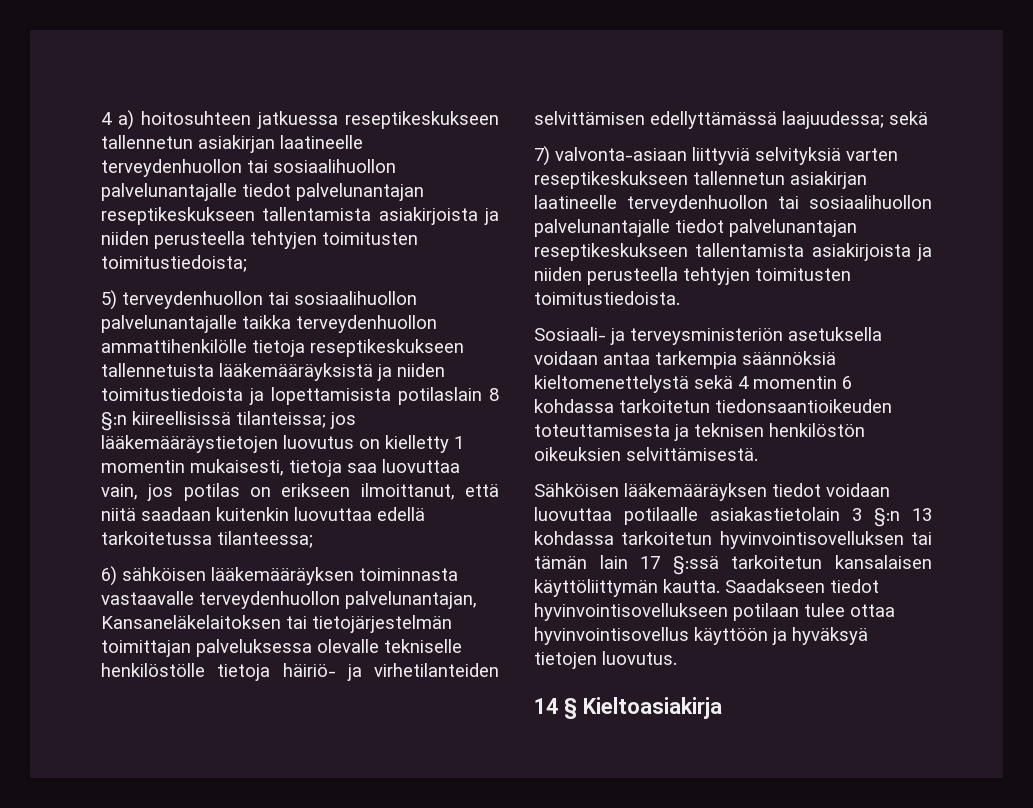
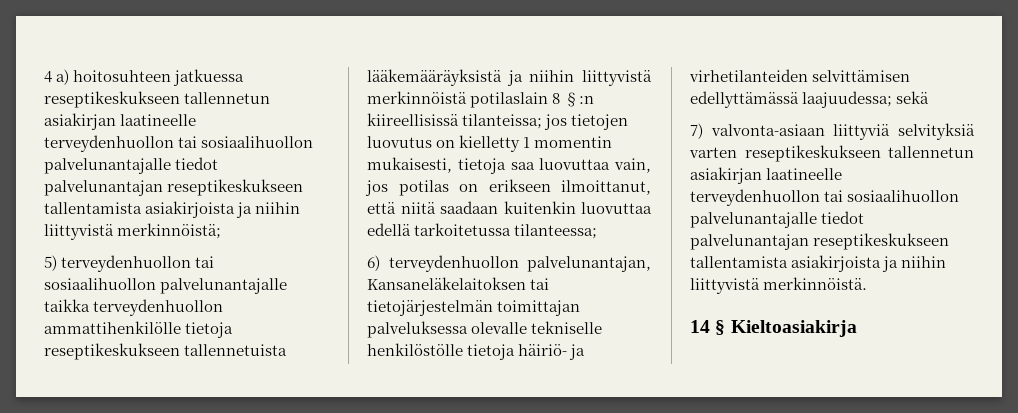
- 4 a) hoitosuhteen jatkuessa reseptikeskukseen tallennetun asiakirjan laatineelle terveydenhuollon tai sosiaalihuollon palvelunantajalle tiedot palvelunantajan reseptikeskukseen tallentamista asiakirjoista ja niiden perusteella tehtyjen toimitusten toimitustiedoista;
+ 4 a) hoitosuhteen jatkuessa reseptikeskukseen tallennetun asiakirjan laatineelle terveydenhuollon tai sosiaalihuollon palvelunantajalle tiedot palvelunantajan reseptikeskukseen tallentamista asiakirjoista ja niihin liittyvistä merkinnöistä;
- 5) terveydenhuollon tai sosiaalihuollon palvelunantajalle taikka terveydenhuollon ammattihenkilölle tietoja reseptikeskukseen tallennetuista lääkemääräyksistä ja niiden toimitustiedoista ja lopettamisista potilaslain 8 §:n kiireellisissä tilanteissa; jos lääkemääräystietojen luovutus on kielletty 1 momentin mukaisesti, tietoja saa luovuttaa vain, jos potilas on erikseen ilmoittanut, että niitä saadaan kuitenkin luovuttaa edellä tarkoitetussa tilanteessa;
+ 5) terveydenhuollon tai sosiaalihuollon palvelunantajalle taikka terveydenhuollon ammattihenkilölle tietoja reseptikeskukseen tallennetuista lääkemääräyksistä ja niihin liittyvistä merkinnöistä potilaslain 8 §:n kiireellisissä tilanteissa; jos tietojen luovutus on kielletty 1 momentin mukaisesti, tietoja saa luovuttaa vain, jos potilas on erikseen ilmoittanut, että niitä saadaan kuitenkin luovuttaa edellä tarkoitetussa tilanteessa;
- 6) sähköisen lääkemääräyksen toiminnasta vastaavalle terveydenhuollon palvelunantajan, Kansaneläkelaitoksen tai tietojärjestelmän toimittajan palveluksessa olevalle tekniselle henkilöstölle tietoja häiriö- ja virhetilanteiden selvittämisen edellyttämässä laajuudessa; sekä
+ 6) terveydenhuollon palvelunantajan, Kansaneläkelaitoksen tai tietojärjestelmän toimittajan palveluksessa olevalle tekniselle henkilöstölle tietoja häiriö- ja virhetilanteiden selvittämisen edellyttämässä laajuudessa; sekä
- 7) valvonta-asiaan liittyviä selvityksiä varten reseptikeskukseen tallennetun asiakirjan laatineelle terveydenhuollon tai sosiaalihuollon palvelunantajalle tiedot palvelunantajan reseptikeskukseen tallentamista asiakirjoista ja niiden perusteella tehtyjen toimitusten toimitustiedoista.
- Sosiaali- ja terveysministeriön asetuksella voidaan antaa tarkempia säännöksiä kieltomenettelystä sekä 4 momentin 6 kohdassa tarkoitetun tiedonsaantioikeuden toteuttamisesta ja teknisen henkilöstön oikeuksien selvittämisestä.
- Sähköisen lääkemääräyksen tiedot voidaan luovuttaa potilaalle asiakastietolain 3 §:n 13 kohdassa tarkoitetun hyvinvointisovelluksen tai tämän lain 17 §:ssä tarkoitetun kansalaisen käyttöliittymän kautta. Saadakseen tiedot hyvinvointisovellukseen potilaan tulee ottaa hyvinvointisovellus käyttöön ja hyväksyä tietojen luovutus.
+ 7) valvonta-asiaan liittyviä selvityksiä varten reseptikeskukseen tallennetun asiakirjan laatineelle terveydenhuollon tai sosiaalihuollon palvelunantajalle tiedot palvelunantajan reseptikeskukseen tallentamista asiakirjoista ja niihin liittyvistä merkinnöistä.

